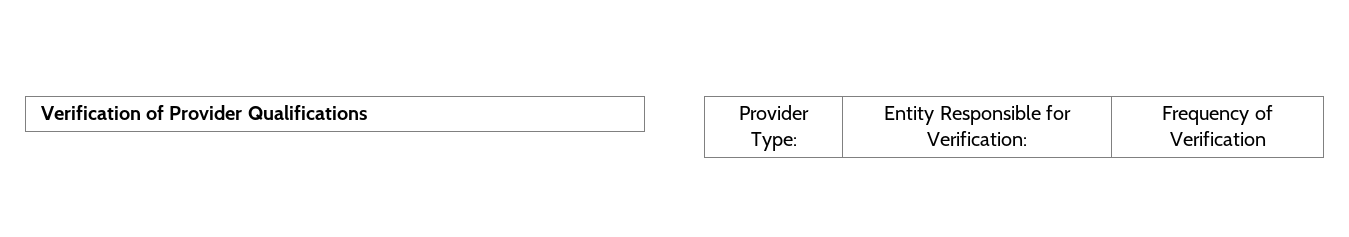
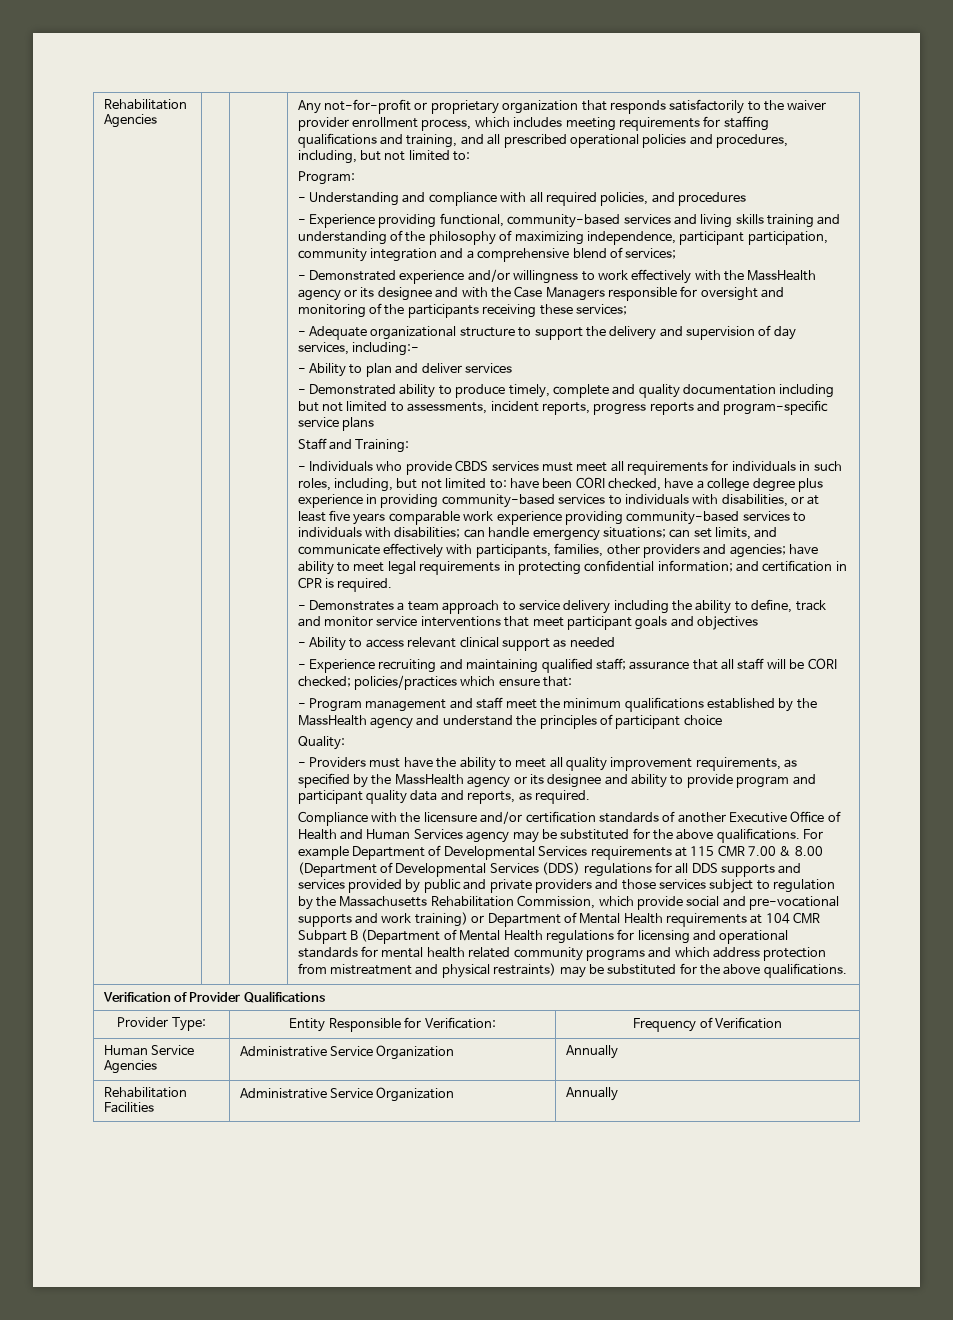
+ Rehabilitation Agencies | | | Any not-for-profit or proprietary organization that responds satisfactorily to the waiver provider enrollment process, which includes meeting requirements for staffing qualifications and training, and all prescribed operational policies and procedures, including, but not limited to:
+ Program:
+ - Understanding and compliance with all required policies, and procedures
+ - Experience providing functional, community-based services and living skills training and understanding of the philosophy of maximizing independence, participant participation, community integration and a comprehensive blend of services;
+ - Demonstrated experience and/or willingness to work effectively with the MassHealth agency or its designee and with the Case Managers responsible for oversight and monitoring of the participants receiving these services;
+ - Adequate organizational structure to support the delivery and supervision of day services, including:-
+ - Ability to plan and deliver services
+ - Demonstrated ability to produce timely, complete and quality documentation including but not limited to assessments, incident reports, progress reports and program-specific service plans
+ Staff and Training:
+ - Individuals who provide CBDS services must meet all requirements for individuals in such roles, including, but not limited to: have been CORI checked, have a college degree plus experience in providing community-based services to individuals with disabilities, or at least five years comparable work experience providing community-based services to individuals with disabilities; can handle emergency situations; can set limits, and communicate effectively with participants, families, other providers and agencies; have ability to meet legal requirements in protecting confidential information; and certification in CPR is required.
+ - Demonstrates a team approach to service delivery including the ability to define, track and monitor service interventions that meet participant goals and objectives
+ - Ability to access relevant clinical support as needed
+ - Experience recruiting and maintaining qualified staff; assurance that all staff will be CORI checked; policies/practices which ensure that:
+ - Program management and staff meet the minimum qualifications established by the MassHealth agency and understand the principles of participant choice
+ Quality:
+ - Providers must have the ability to meet all quality improvement requirements, as specified by the MassHealth agency or its designee and ability to provide program and participant quality data and reports, as required.
+ Compliance with the licensure and/or certification standards of another Executive Office of Health and Human Services agency may be substituted for the above qualifications. For example Department of Developmental Services requirements at 115 CMR 7.00 & 8.00 (Department of Developmental Services (DDS) regulations for all DDS supports and services provided by public and private providers and those services subject to regulation by the Massachusetts Rehabilitation Commission, which provide social and pre-vocational supports and work training) or Department of Mental Health requirements at 104 CMR Subpart B (Department of Mental Health regulations for licensing and operational standards for mental health related community programs and which address protection from mistreatment and physical restraints) may be substituted for the above qualifications.
+ Human Service Agencies | Administrative Service Organization | Annually
+ Rehabilitation Facilities | Administrative Service Organization | Annually

